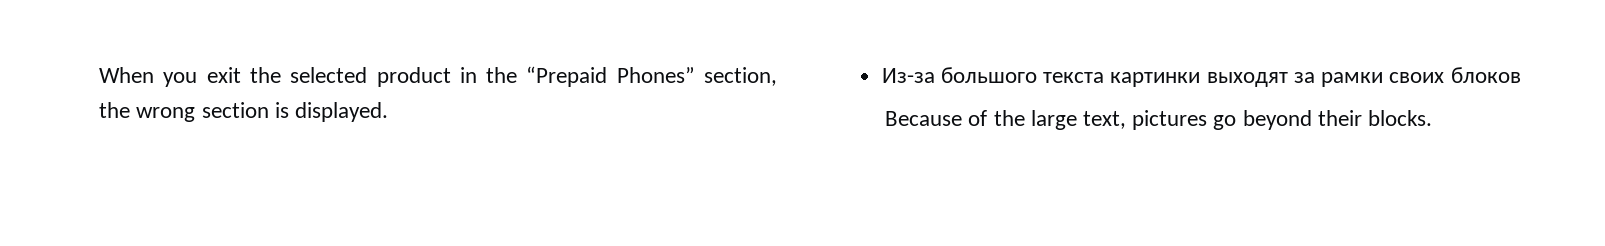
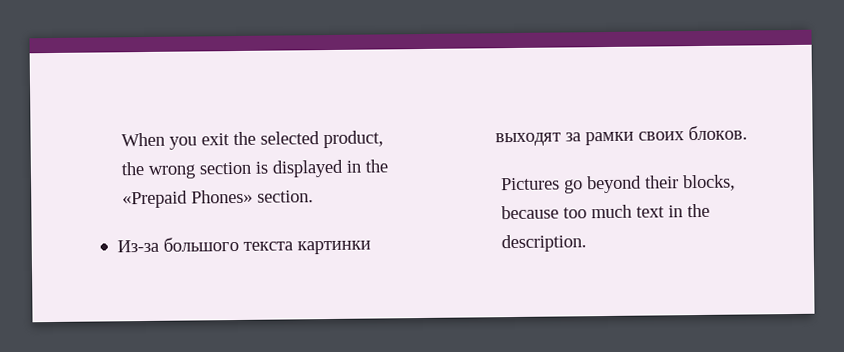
- When you exit the selected product in the “Prepaid Phones” section, the wrong section is displayed.
+ When you exit the selected product, the wrong section is displayed in the «Prepaid Phones» section.
- Из-за большого текста картинки выходят за рамки своих блоков
- Because of the large text, pictures go beyond their blocks.
+ Из-за большого текста картинки выходят за рамки своих блоков.
+ Pictures go beyond their blocks, because too much text in the description.

